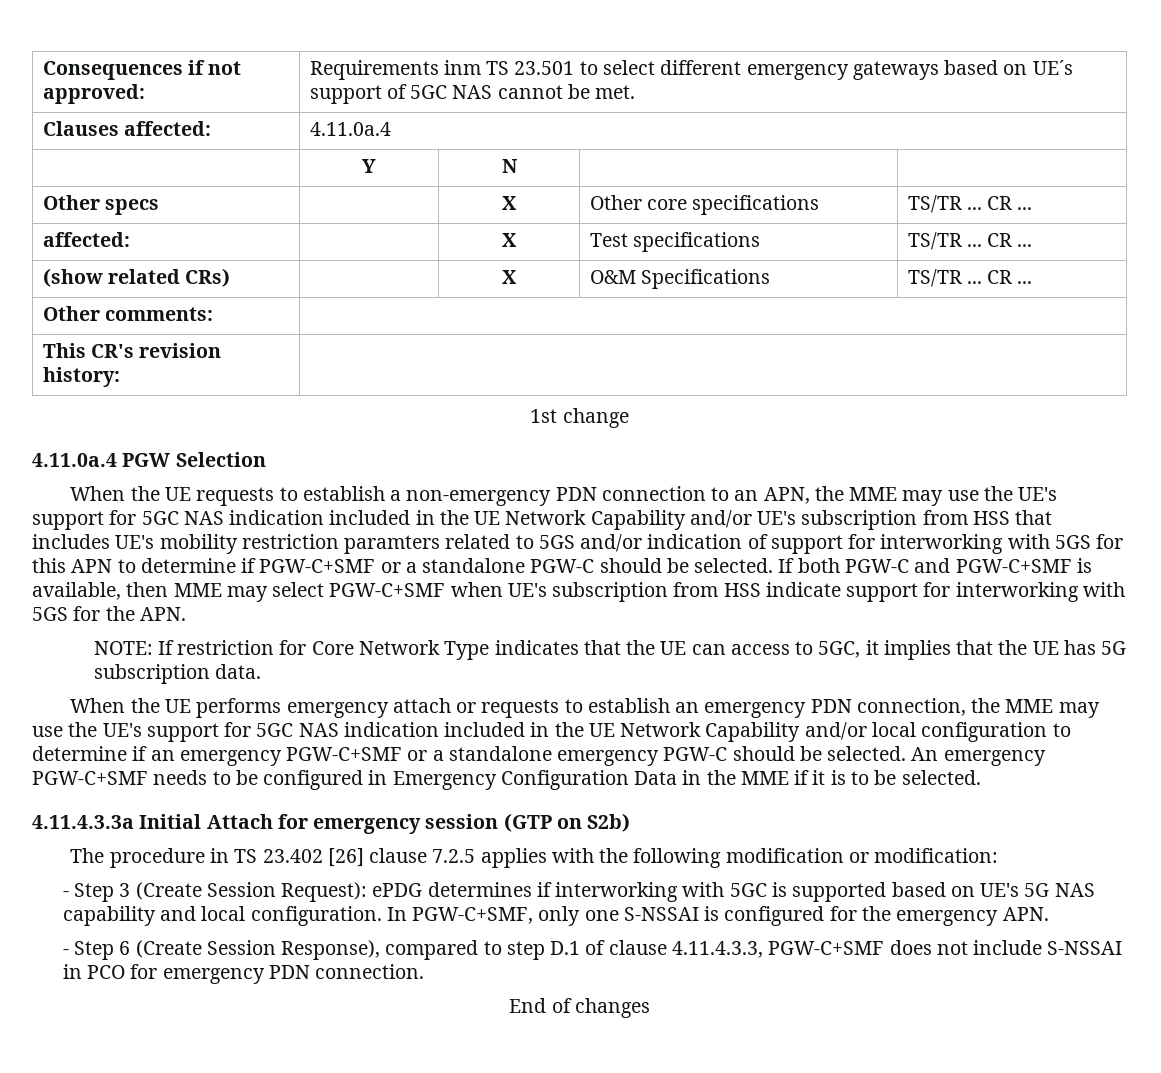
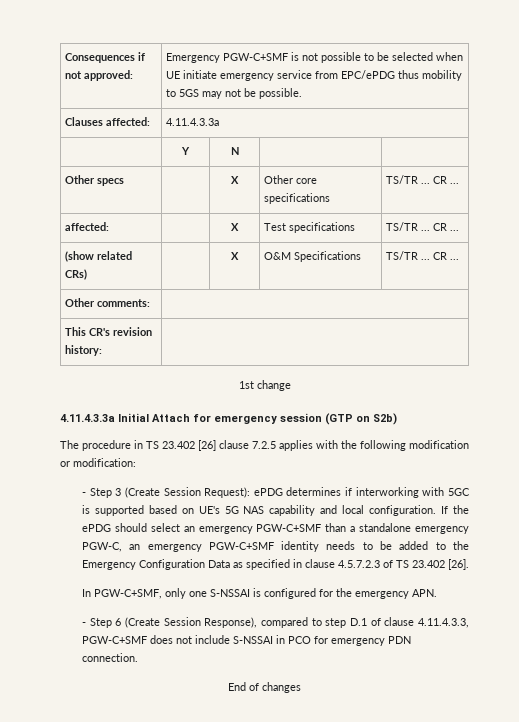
- Consequences if not approved: | Requirements inm TS 23.501 to select different emergency gateways based on UE´s support of 5GC NAS cannot be met.
+ Consequences if not approved: | Emergency PGW-C+SMF is not possible to be selected when UE initiate emergency service from EPC/ePDG thus mobility to 5GS may not be possible.
- Clauses affected: | 4.11.0a.4
+ Clauses affected: | 4.11.4.3.3a
- 4.11.0a.4 PGW Selection
- When the UE requests to establish a non-emergency PDN connection to an APN, the MME may use the UE's support for 5GC NAS indication included in the UE Network Capability and/or UE's subscription from HSS that includes UE's mobility restriction paramters related to 5GS and/or indication of support for interworking with 5GS for this APN to determine if PGW-C+SMF or a standalone PGW-C should be selected. If both PGW-C and PGW-C+SMF is available, then MME may select PGW-C+SMF when UE's subscription from HSS indicate support for interworking with 5GS for the APN.
- NOTE: If restriction for Core Network Type indicates that the UE can access to 5GC, it implies that the UE has 5G subscription data.
- When the UE performs emergency attach or requests to establish an emergency PDN connection, the MME may use the UE's support for 5GC NAS indication included in the UE Network Capability and/or local configuration to determine if an emergency PGW-C+SMF or a standalone emergency PGW-C should be selected. An emergency PGW-C+SMF needs to be configured in Emergency Configuration Data in the MME if it is to be selected.
- - Step 3 (Create Session Request): ePDG determines if interworking with 5GC is supported based on UE's 5G NAS capability and local configuration. In PGW-C+SMF, only one S-NSSAI is configured for the emergency APN.
+ - Step 3 (Create Session Request): ePDG determines if interworking with 5GC is supported based on UE's 5G NAS capability and local configuration. If the ePDG should select an emergency PGW-C+SMF than a standalone emergency PGW-C, an emergency PGW-C+SMF identity needs to be added to the Emergency Configuration Data as specified in clause 4.5.7.2.3 of TS 23.402 [26].
+ In PGW-C+SMF, only one S-NSSAI is configured for the emergency APN.

